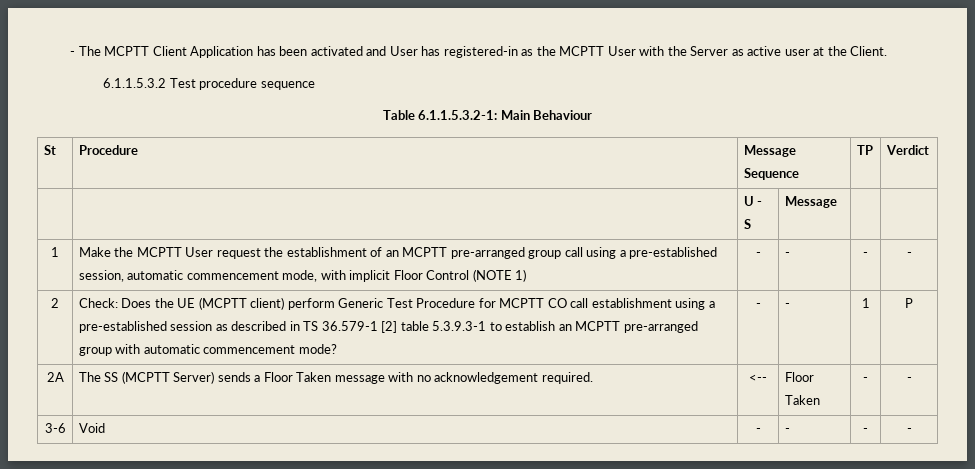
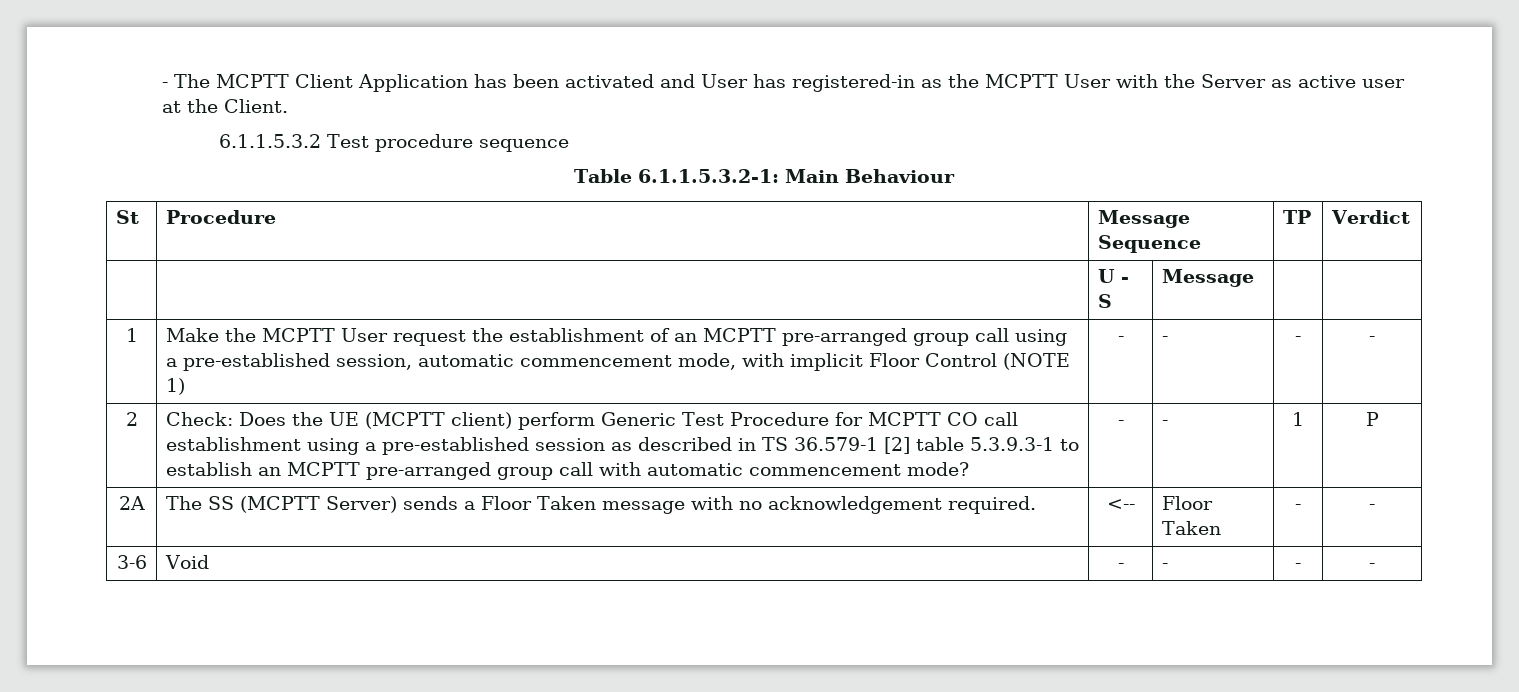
- Check: Does the UE (MCPTT client) perform Generic Test Procedure for MCPTT CO call establishment using a pre-established session as described in TS 36.579-1 [2] table 5.3.9.3-1 to establish an MCPTT pre-arranged group with automatic commencement mode?
+ Check: Does the UE (MCPTT client) perform Generic Test Procedure for MCPTT CO call establishment using a pre-established session as described in TS 36.579-1 [2] table 5.3.9.3-1 to establish an MCPTT pre-arranged group call with automatic commencement mode?

